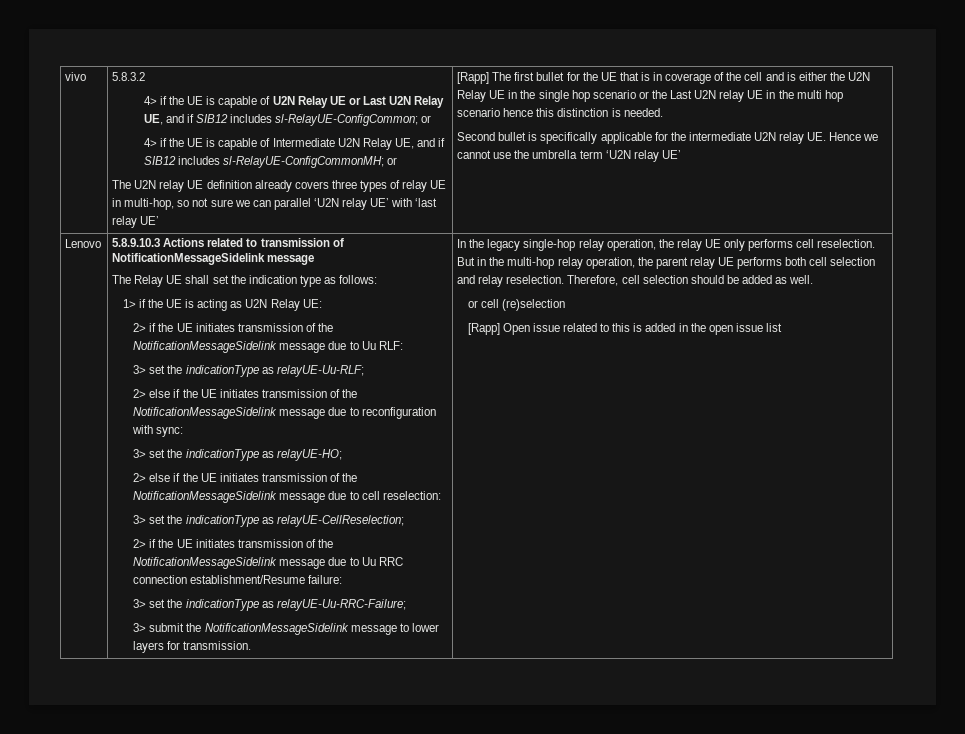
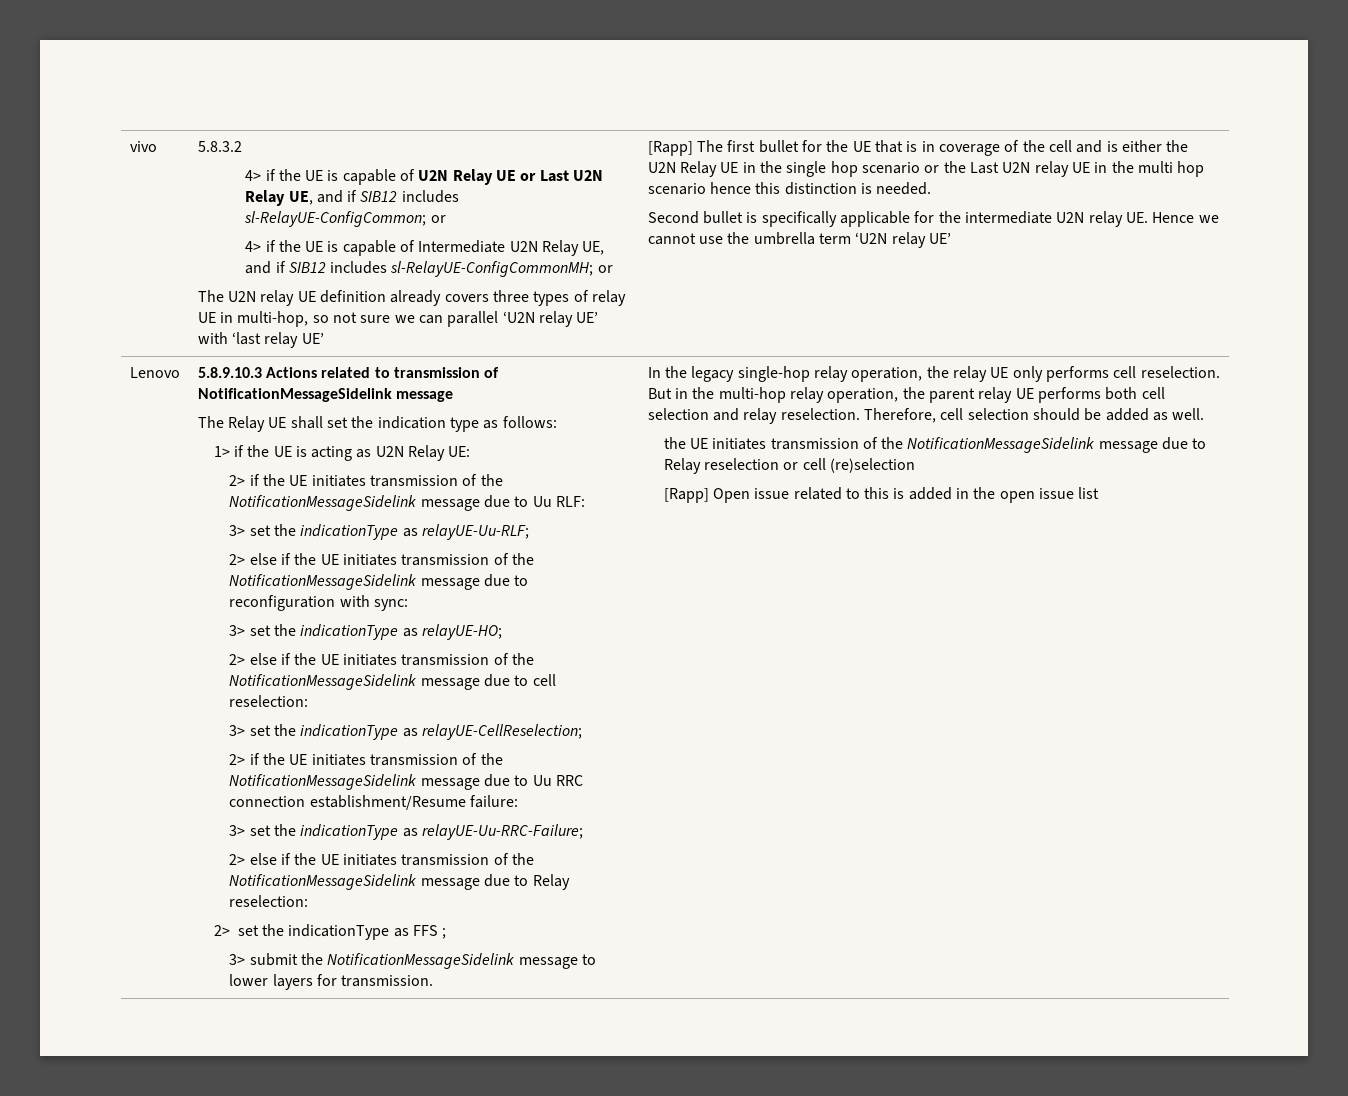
+ 2> else if the UE initiates transmission of the NotificationMessageSidelink message due to Relay reselection:
+ 2> set the indicationType as FFS ;
- or cell (re)selection
+ the UE initiates transmission of the NotificationMessageSidelink message due to Relay reselection or cell (re)selection

